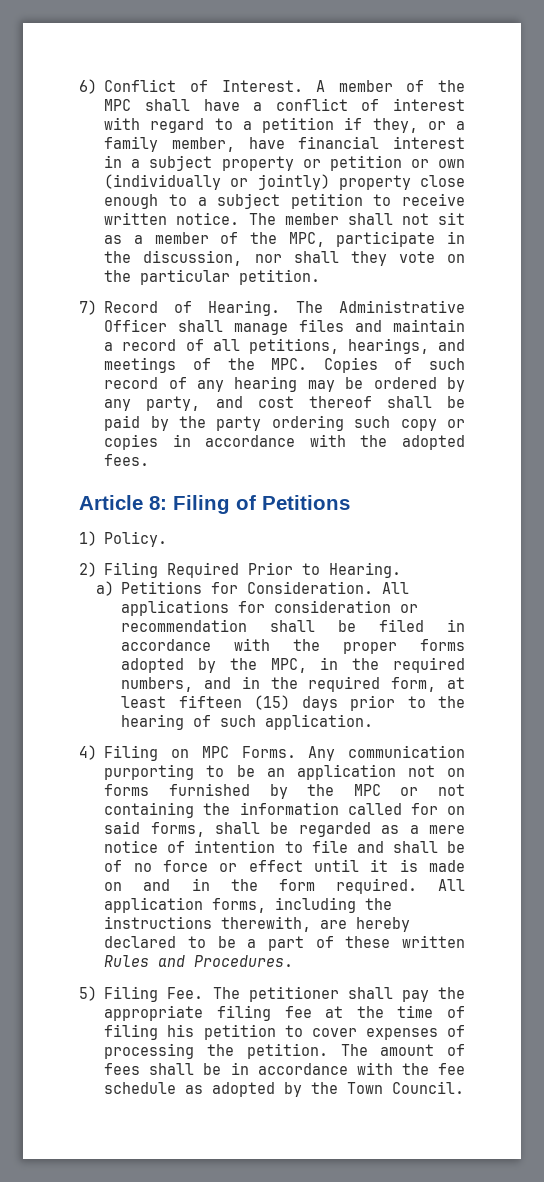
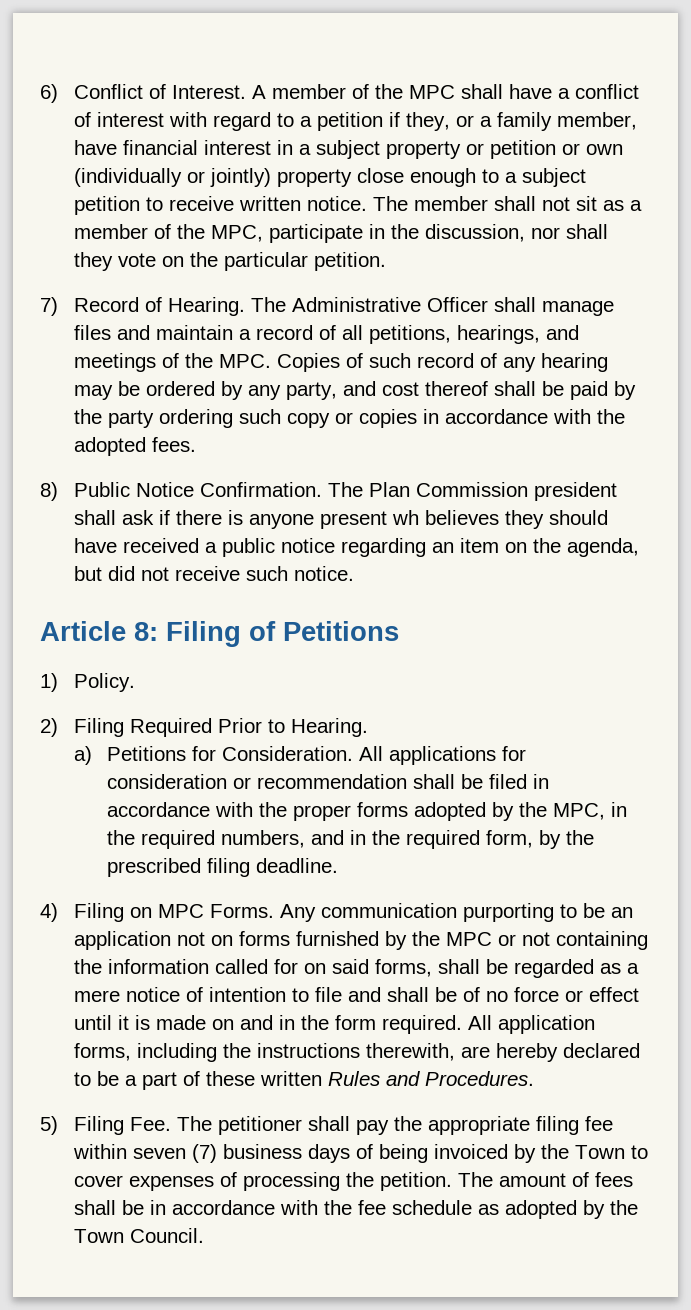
+ 8) Public Notice Confirmation. The Plan Commission president shall ask if there is anyone present wh believes they should have received a public notice regarding an item on the agenda, but did not receive such notice.
- All applications for consideration or recommendation shall be filed in accordance with the proper forms adopted by the MPC, in the required numbers, and in the required form, at least fifteen (15) days prior to the hearing of such application.
+ All applications for consideration or recommendation shall be filed in accordance with the proper forms adopted by the MPC, in the required numbers, and in the required form, by the prescribed filing deadline.
- 5) Filing Fee. The petitioner shall pay the appropriate filing fee at the time of filing his petition to cover expenses of processing the petition.
+ 5) Filing Fee. The petitioner shall pay the appropriate filing fee within seven (7) business days of being invoiced by the Town to cover expenses of processing the petition.

